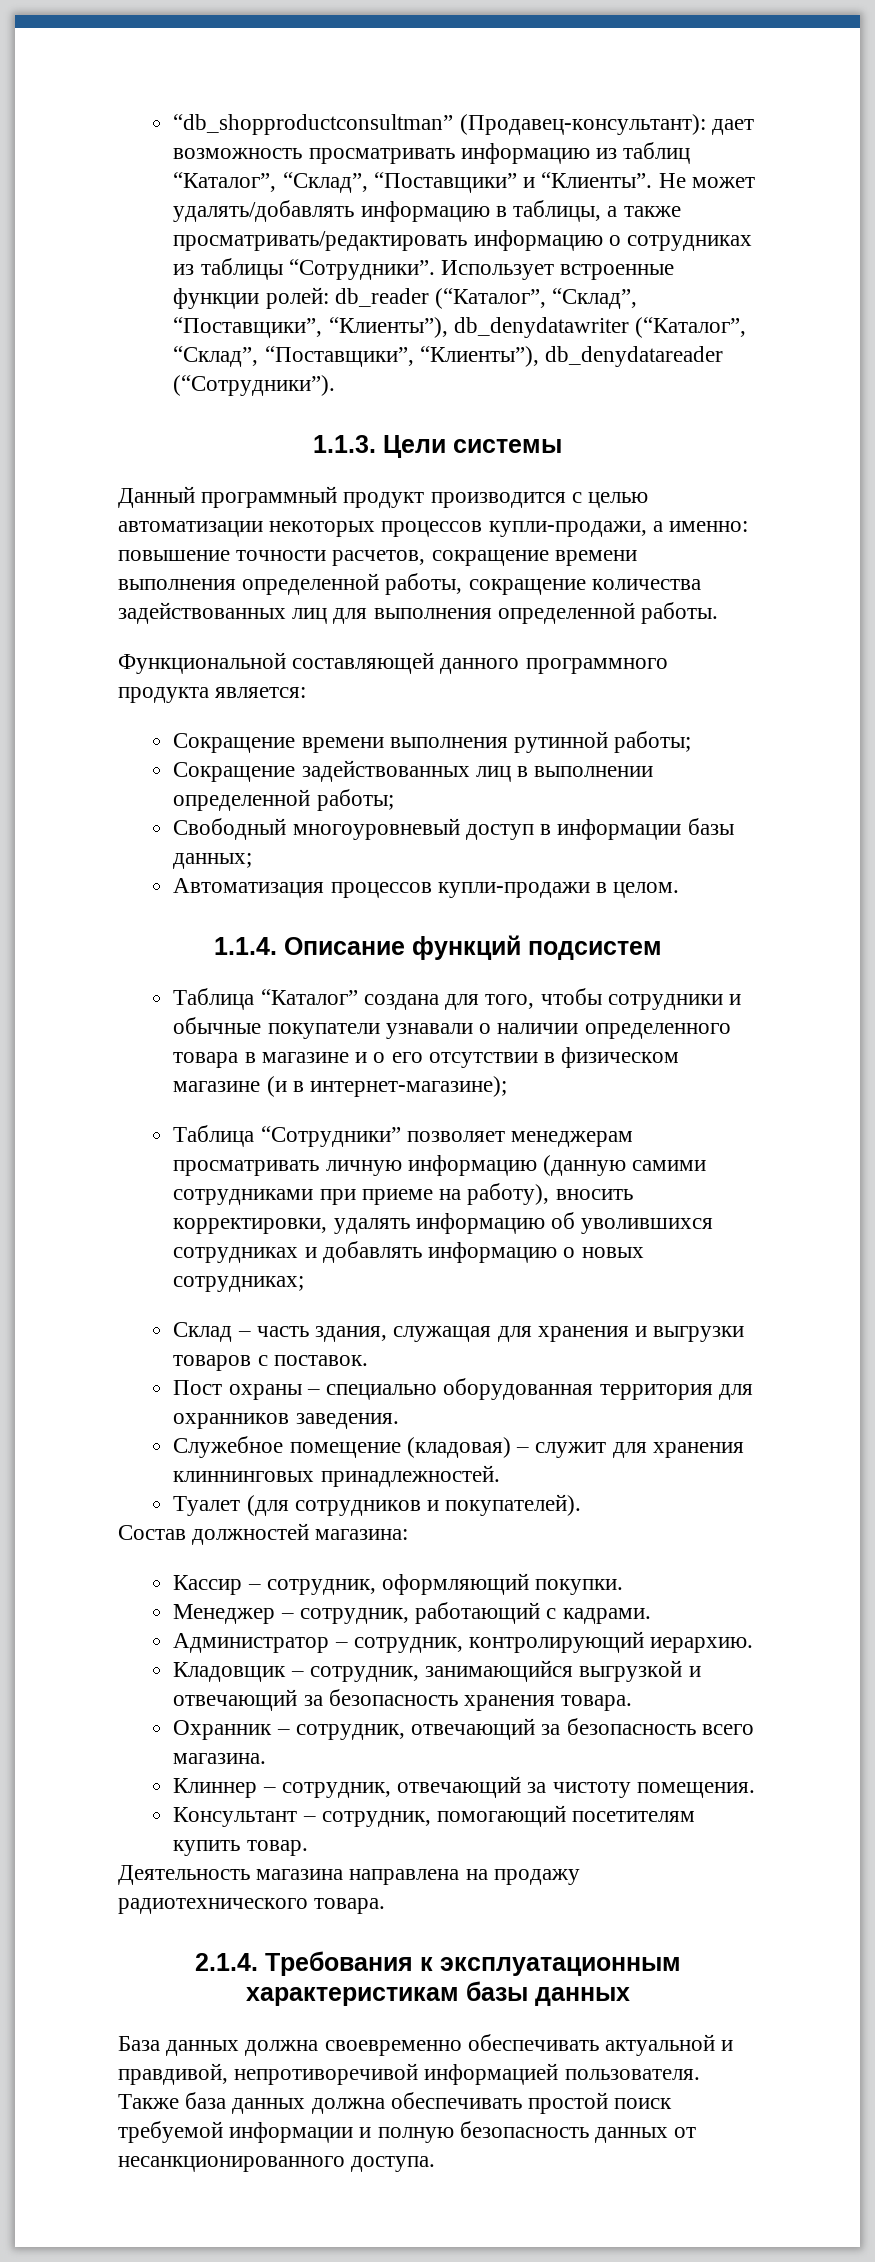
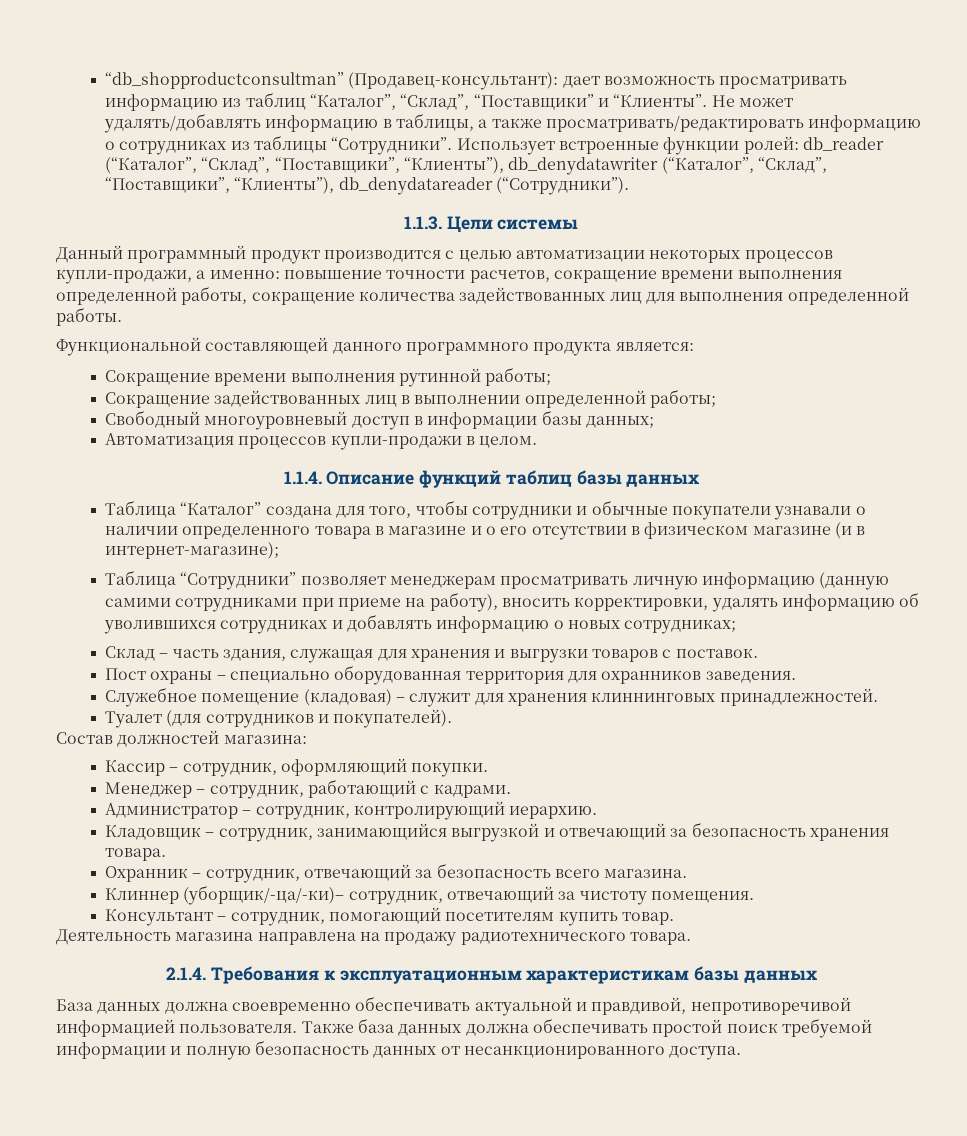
- 1.1.4. Описание функций подсистем
+ 1.1.4. Описание функций таблиц базы данных
- Клиннер – сотрудник, отвечающий за чистоту помещения.
+ Клиннер (уборщик/-ца/-ки)– сотрудник, отвечающий за чистоту помещения.

